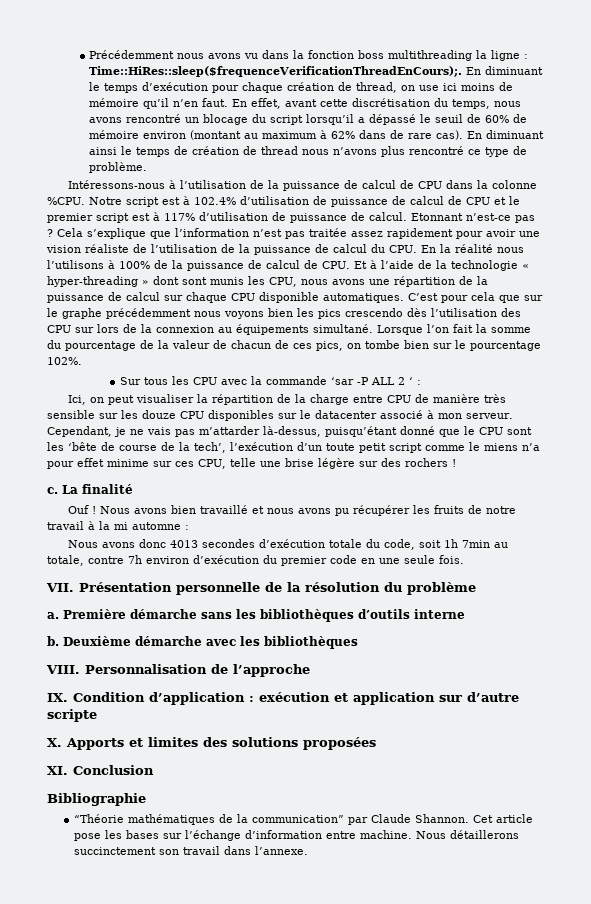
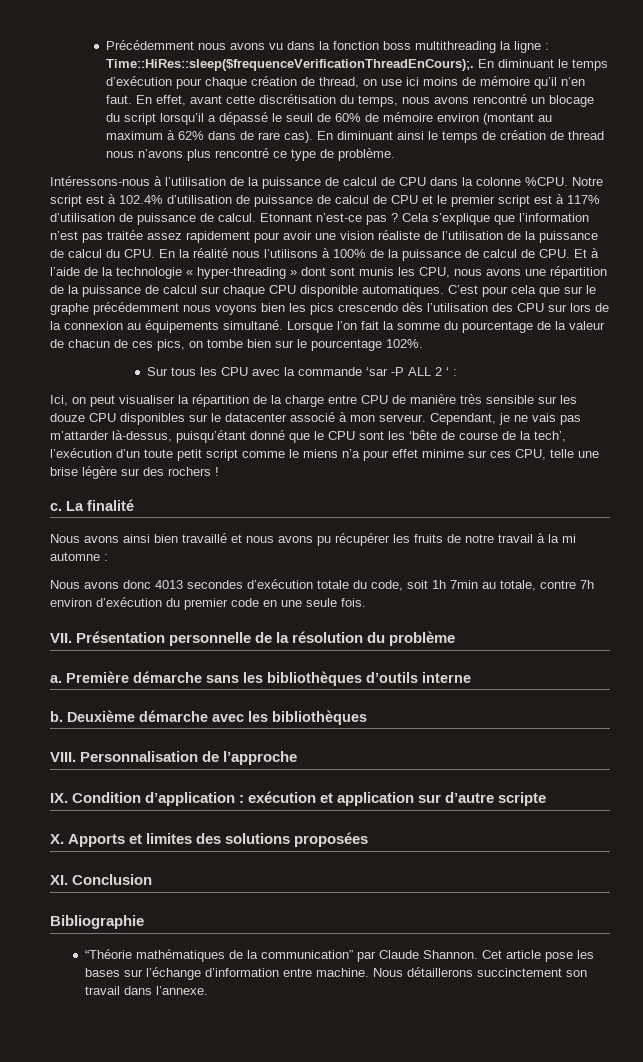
- Ouf ! Nous avons bien travaillé et nous avons pu récupérer les fruits de notre travail à la mi automne :
+ Nous avons ainsi bien travaillé et nous avons pu récupérer les fruits de notre travail à la mi automne :

